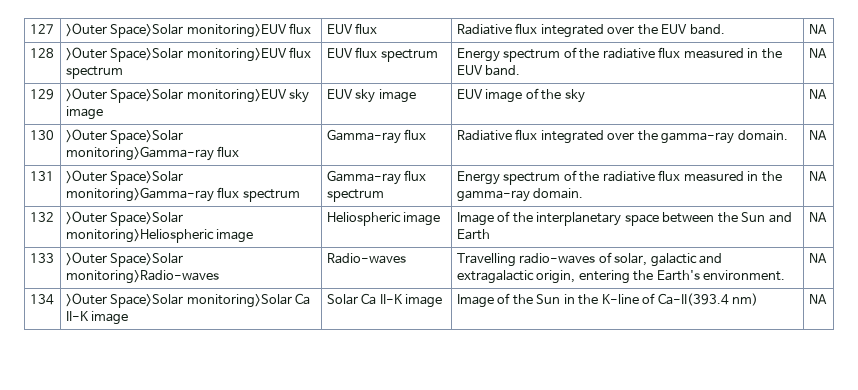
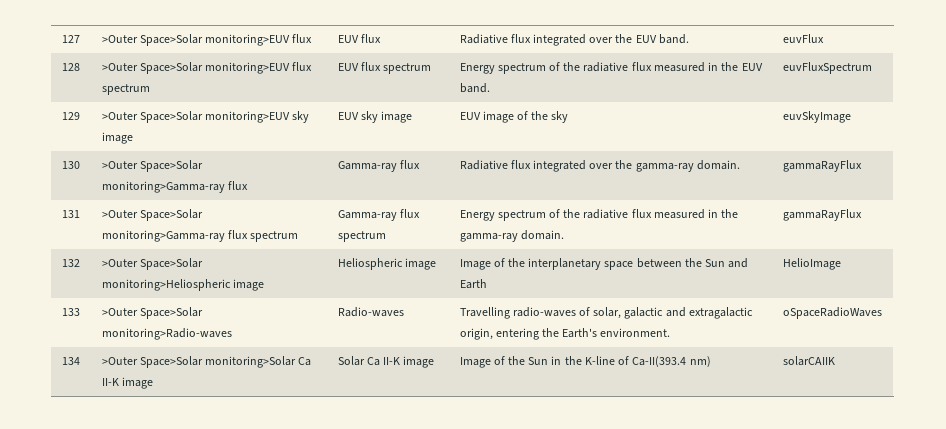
- 127 | >Outer Space>Solar monitoring>EUV flux | EUV flux | Radiative flux integrated over the EUV band. | NA
+ 127 | >Outer Space>Solar monitoring>EUV flux | EUV flux | Radiative flux integrated over the EUV band. | euvFlux
- 128 | >Outer Space>Solar monitoring>EUV flux spectrum | EUV flux spectrum | Energy spectrum of the radiative flux measured in the EUV band. | NA
+ 128 | >Outer Space>Solar monitoring>EUV flux spectrum | EUV flux spectrum | Energy spectrum of the radiative flux measured in the EUV band. | euvFluxSpectrum
- 129 | >Outer Space>Solar monitoring>EUV sky image | EUV sky image | EUV image of the sky | NA
+ 129 | >Outer Space>Solar monitoring>EUV sky image | EUV sky image | EUV image of the sky | euvSkyImage
- 130 | >Outer Space>Solar monitoring>Gamma-ray flux | Gamma-ray flux | Radiative flux integrated over the gamma-ray domain. | NA
+ 130 | >Outer Space>Solar monitoring>Gamma-ray flux | Gamma-ray flux | Radiative flux integrated over the gamma-ray domain. | gammaRayFlux
- 131 | >Outer Space>Solar monitoring>Gamma-ray flux spectrum | Gamma-ray flux spectrum | Energy spectrum of the radiative flux measured in the gamma-ray domain. | NA
+ 131 | >Outer Space>Solar monitoring>Gamma-ray flux spectrum | Gamma-ray flux spectrum | Energy spectrum of the radiative flux measured in the gamma-ray domain. | gammaRayFlux
- 132 | >Outer Space>Solar monitoring>Heliospheric image | Heliospheric image | Image of the interplanetary space between the Sun and Earth | NA
+ 132 | >Outer Space>Solar monitoring>Heliospheric image | Heliospheric image | Image of the interplanetary space between the Sun and Earth | HelioImage
- 133 | >Outer Space>Solar monitoring>Radio-waves | Radio-waves | Travelling radio-waves of solar, galactic and extragalactic origin, entering the Earth's environment. | NA
+ 133 | >Outer Space>Solar monitoring>Radio-waves | Radio-waves | Travelling radio-waves of solar, galactic and extragalactic origin, entering the Earth's environment. | oSpaceRadioWaves
- 134 | >Outer Space>Solar monitoring>Solar Ca II-K image | Solar Ca II-K image | Image of the Sun in the K-line of Ca-II(393.4 nm) | NA
+ 134 | >Outer Space>Solar monitoring>Solar Ca II-K image | Solar Ca II-K image | Image of the Sun in the K-line of Ca-II(393.4 nm) | solarCAIIK

